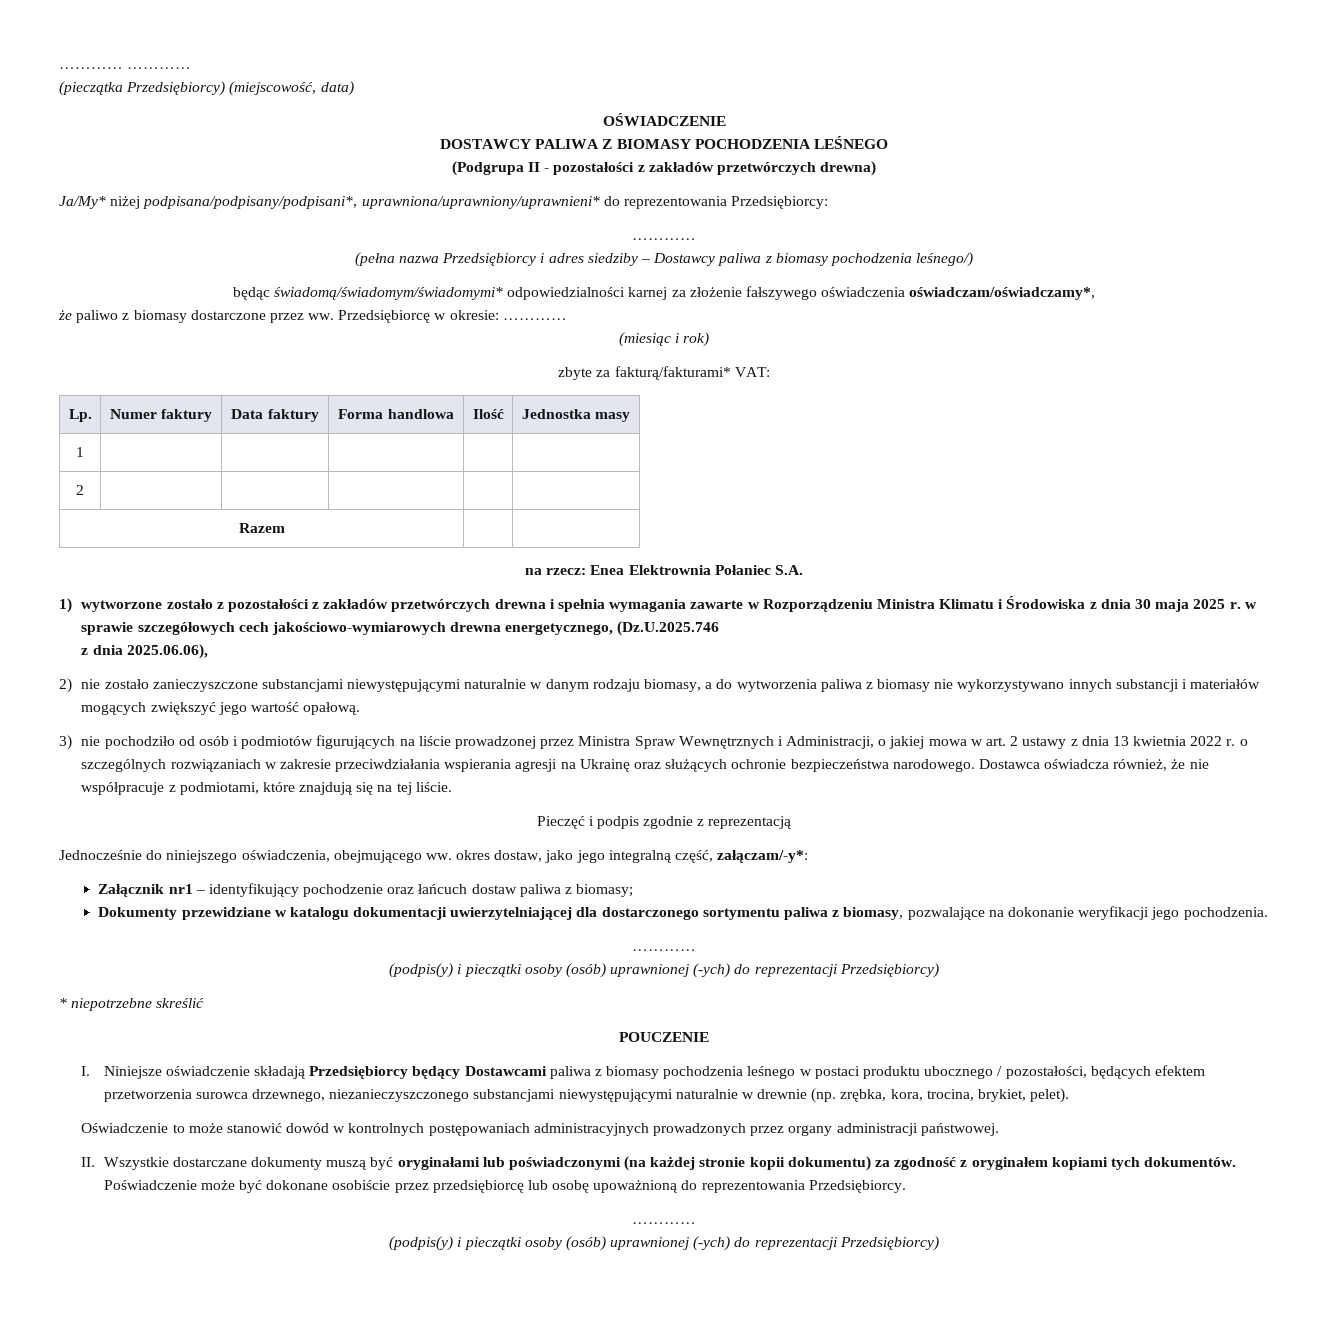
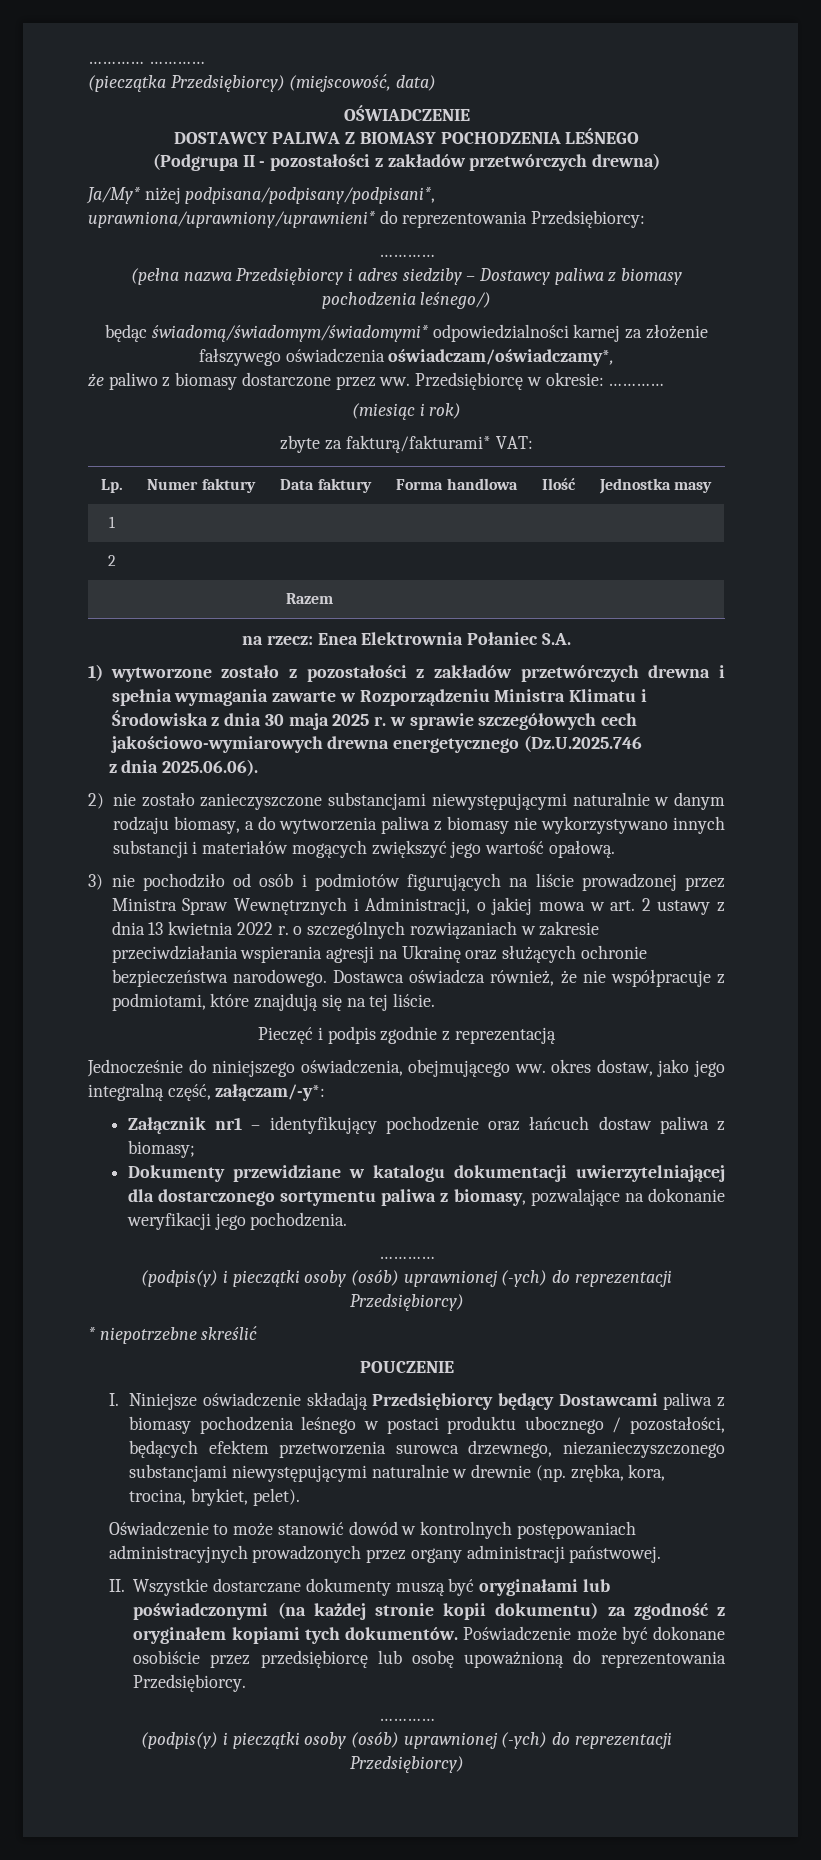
- 1) wytworzone zostało z pozostałości z zakładów przetwórczych drewna i spełnia wymagania zawarte w Rozporządzeniu Ministra Klimatu i Środowiska z dnia 30 maja 2025 r. w sprawie szczegółowych cech jakościowo-wymiarowych drewna energetycznego, (Dz.U.2025.746
+ 1) wytworzone zostało z pozostałości z zakładów przetwórczych drewna i spełnia wymagania zawarte w Rozporządzeniu Ministra Klimatu i Środowiska z dnia 30 maja 2025 r. w sprawie szczegółowych cech jakościowo-wymiarowych drewna energetycznego (Dz.U.2025.746
- z dnia 2025.06.06),
+ z dnia 2025.06.06).

